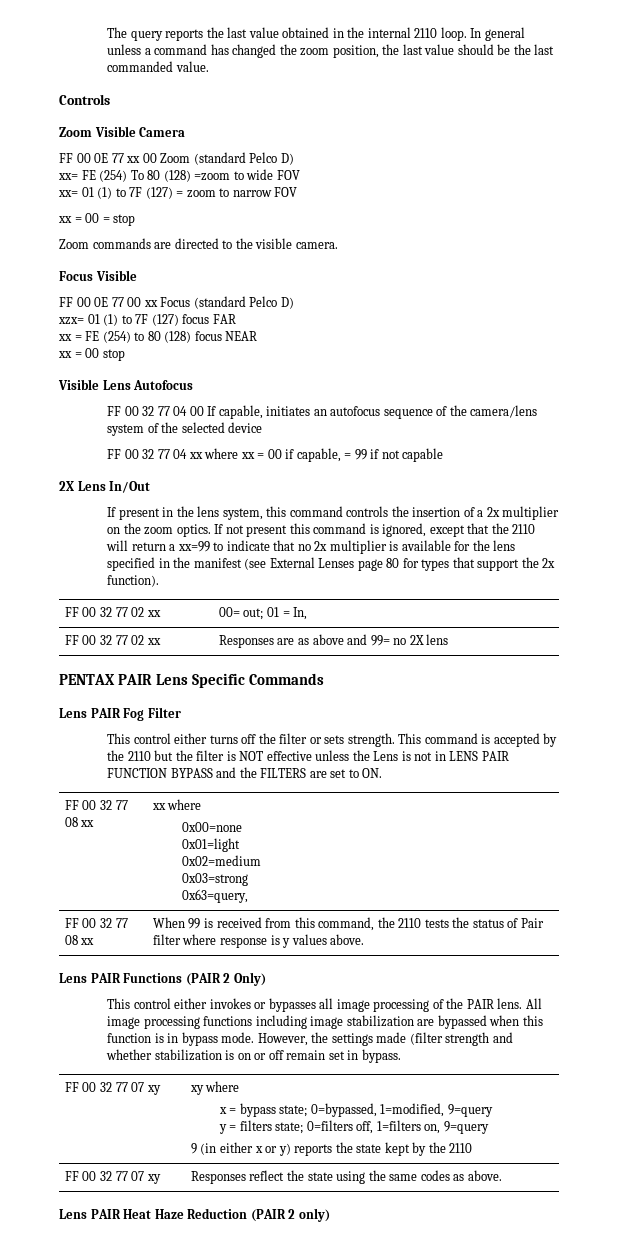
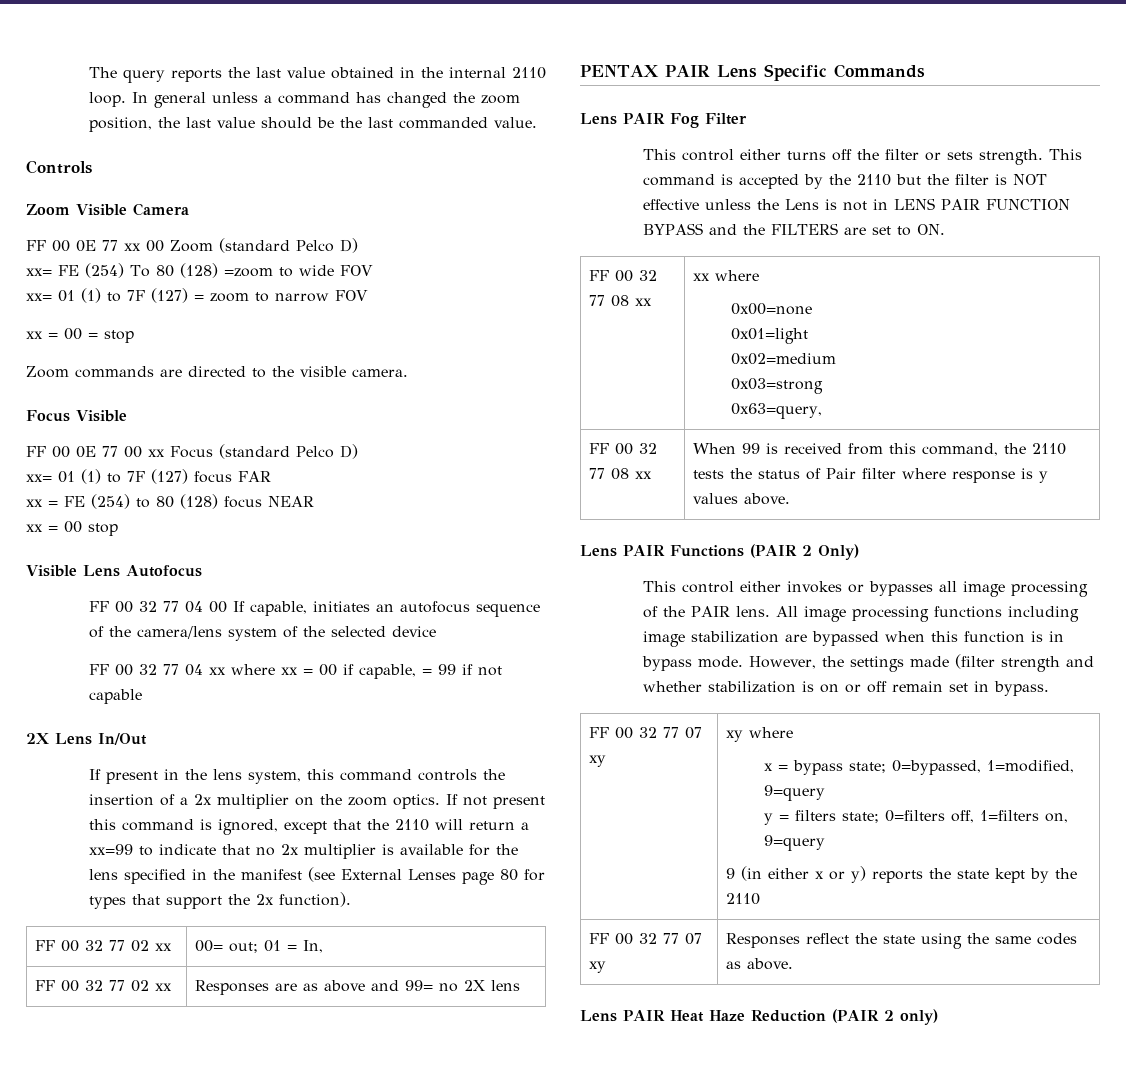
- xzx= 01 (1) to 7F (127) focus FAR
+ xx= 01 (1) to 7F (127) focus FAR

